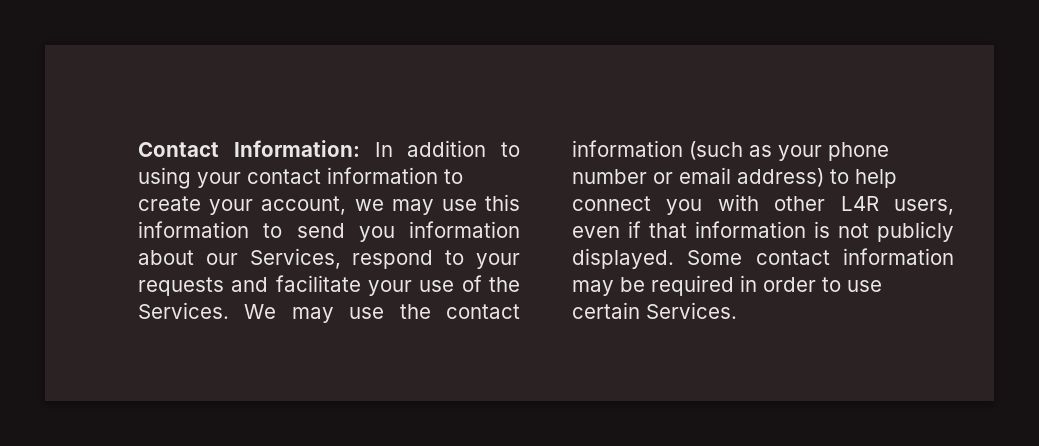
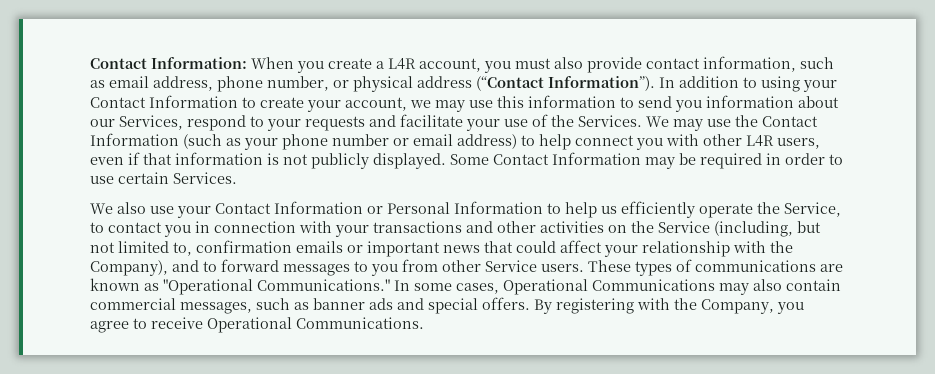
- Contact Information: In addition to using your contact information to create your account, we may use this information to send you information about our Services, respond to your requests and facilitate your use of the Services.
+ Contact Information: When you create a L4R account, you must also provide contact information, such as email address, phone number, or physical address (“Contact Information”). In addition to using your Contact Information to create your account, we may use this information to send you information about our Services, respond to your requests and facilitate your use of the Services.
- We may use the contact information (such as your phone number or email address) to help connect you with other L4R users, even if that information is not publicly displayed.
+ We may use the Contact Information (such as your phone number or email address) to help connect you with other L4R users, even if that information is not publicly displayed.
- Some contact information may be required in order to use certain Services.
+ Some Contact Information may be required in order to use certain Services.
+ We also use your Contact Information or Personal Information to help us efficiently operate the Service, to contact you in connection with your transactions and other activities on the Service (including, but not limited to, confirmation emails or important news that could affect your relationship with the Company), and to forward messages to you from other Service users. These types of communications are known as "Operational Communications." In some cases, Operational Communications may also contain commercial messages, such as banner ads and special offers. By registering with the Company, you agree to receive Operational Communications.

